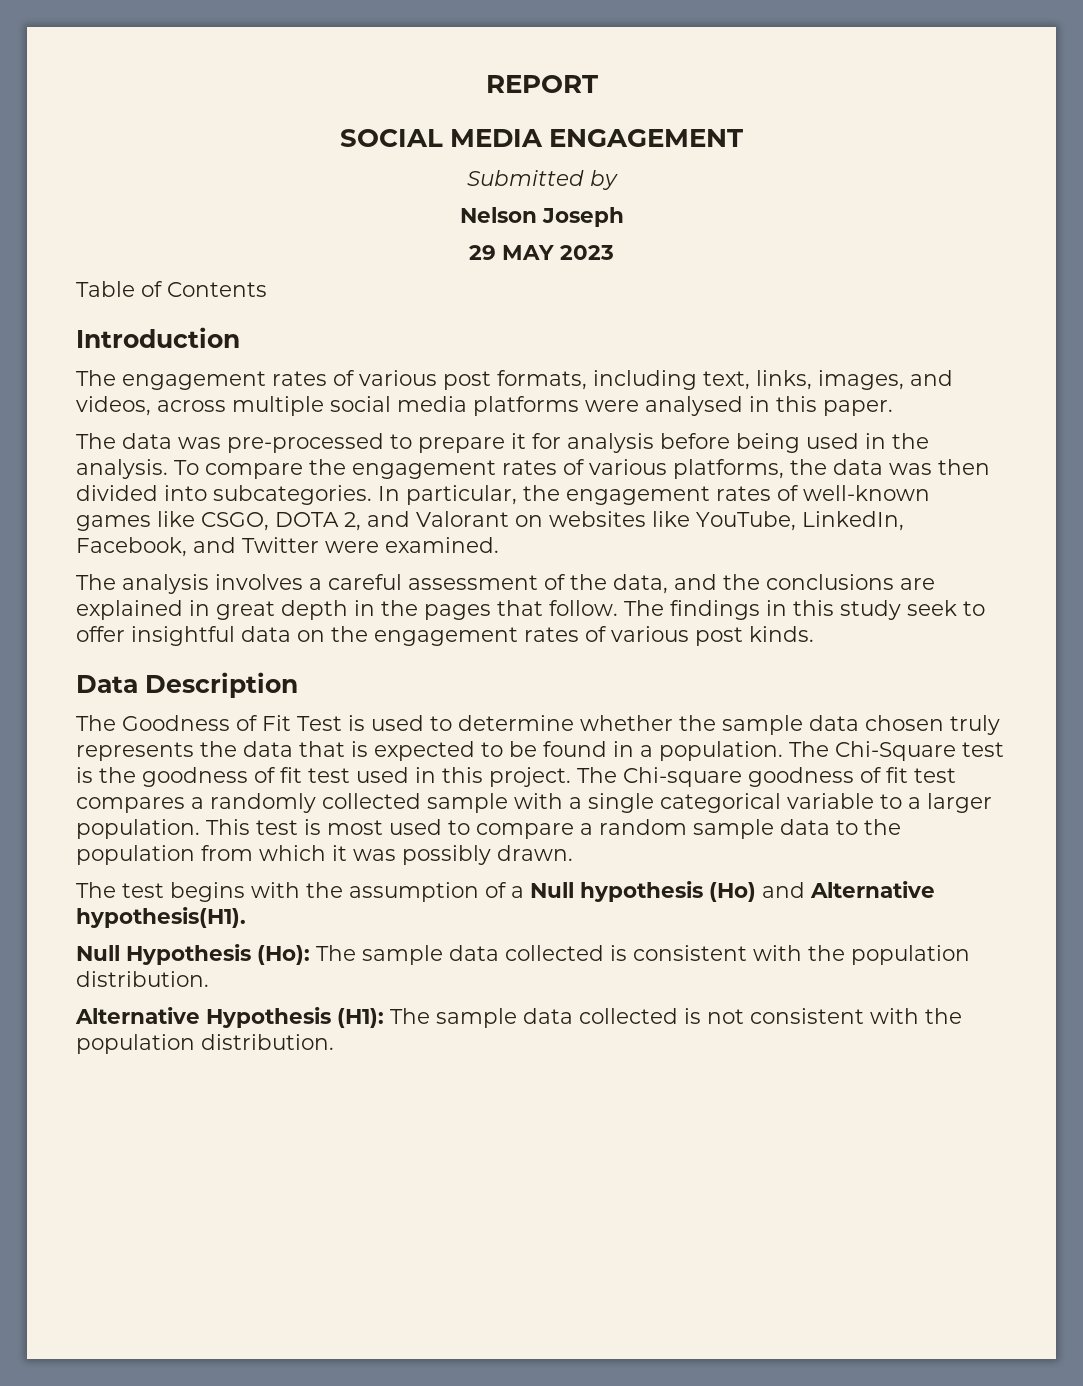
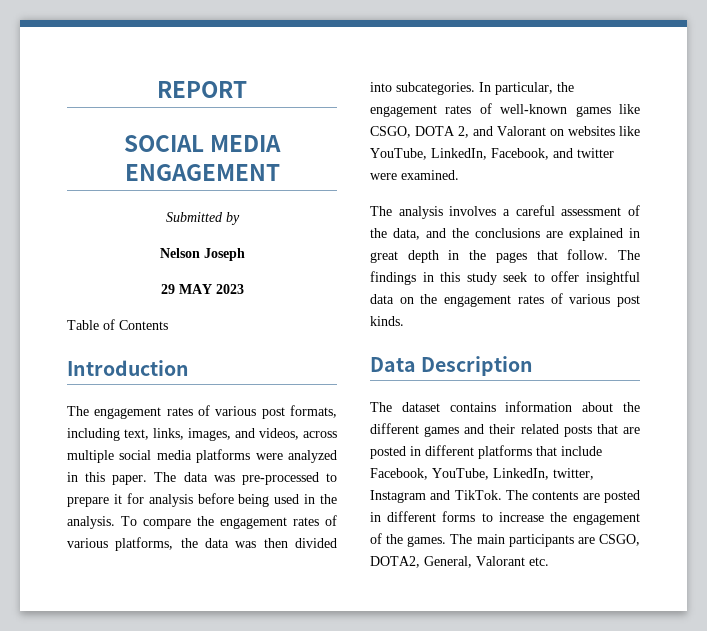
- The engagement rates of various post formats, including text, links, images, and videos, across multiple social media platforms were analysed in this paper.
- The data was pre-processed to prepare it for analysis before being used in the analysis.
+ The engagement rates of various post formats, including text, links, images, and videos, across multiple social media platforms were analyzed in this paper. The data was pre-processed to prepare it for analysis before being used in the analysis.
- In particular, the engagement rates of well-known games like CSGO, DOTA 2, and Valorant on websites like YouTube, LinkedIn, Facebook, and Twitter were examined.
+ In particular, the engagement rates of well-known games like CSGO, DOTA 2, and Valorant on websites like YouTube, LinkedIn, Facebook, and twitter were examined.
- The Goodness of Fit Test is used to determine whether the sample data chosen truly represents the data that is expected to be found in a population. The Chi-Square test is the goodness of fit test used in this project. The Chi-square goodness of fit test compares a randomly collected sample with a single categorical variable to a larger population. This test is most used to compare a random sample data to the population from which it was possibly drawn.
- The test begins with the assumption of a Null hypothesis (Ho) and Alternative hypothesis(H1).
- Null Hypothesis (Ho): The sample data collected is consistent with the population distribution.
- Alternative Hypothesis (H1): The sample data collected is not consistent with the population distribution.
+ The dataset contains information about the different games and their related posts that are posted in different platforms that include Facebook, YouTube, LinkedIn, twitter, Instagram and TikTok. The contents are posted in different forms to increase the engagement of the games. The main participants are CSGO, DOTA2, General, Valorant etc.

